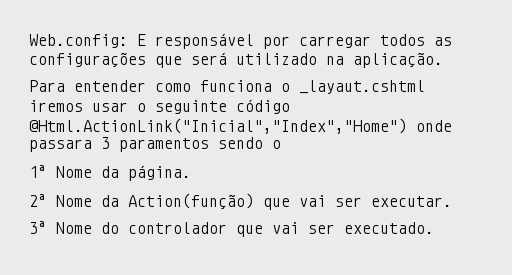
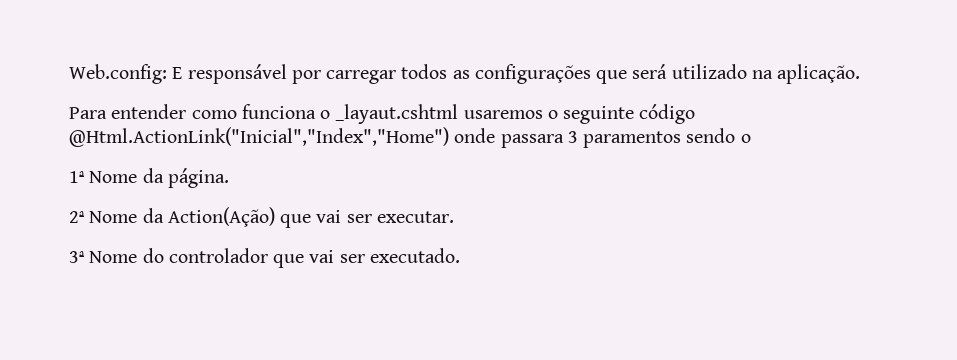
- Para entender como funciona o _layaut.cshtml iremos usar o seguinte código @Html.ActionLink("Inicial","Index","Home") onde passara 3 paramentos sendo o
+ Para entender como funciona o _layaut.cshtml usaremos o seguinte código @Html.ActionLink("Inicial","Index","Home") onde passara 3 paramentos sendo o
- 2ª Nome da Action(função) que vai ser executar.
+ 2ª Nome da Action(Ação) que vai ser executar.

